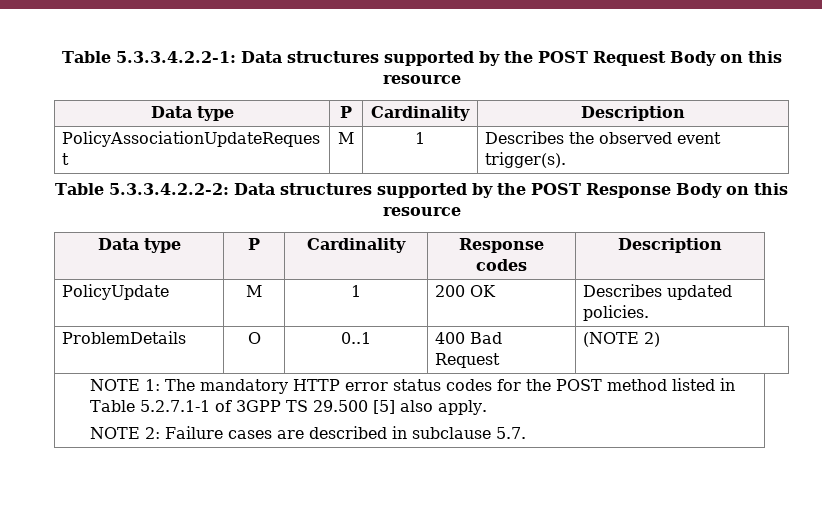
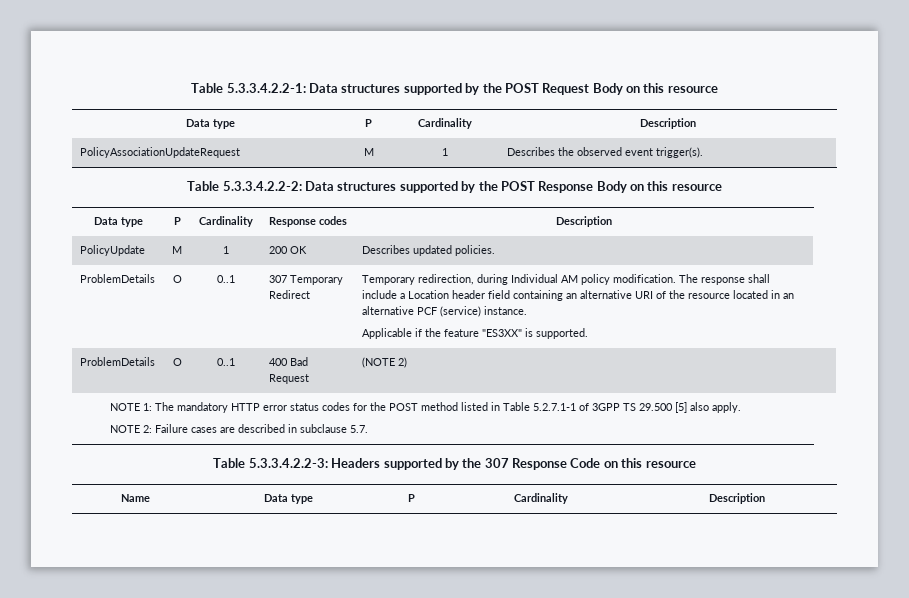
+ ProblemDetails | O | 0..1 | 307 Temporary Redirect | Temporary redirection, during Individual AM policy modification. The response shall include a Location header field containing an alternative URI of the resource located in an alternative PCF (service) instance.
+ Applicable if the feature "ES3XX" is supported.
+ Table 5.3.3.4.2.2-3: Headers supported by the 307 Response Code on this resource
+ Name | Data type | P | Cardinality | Description

